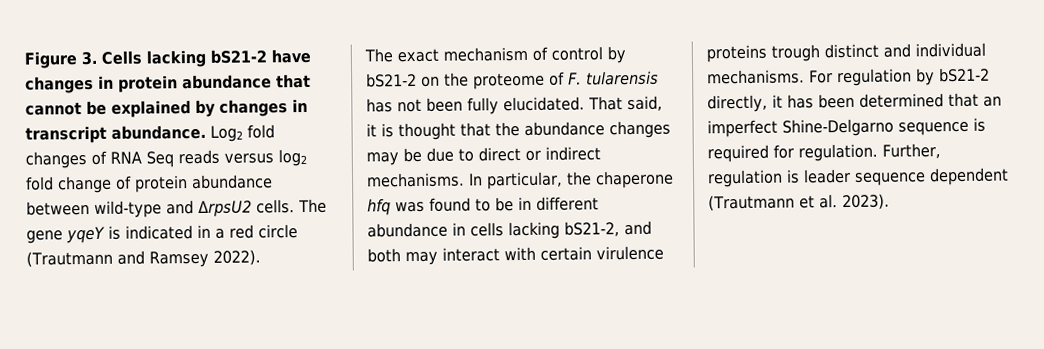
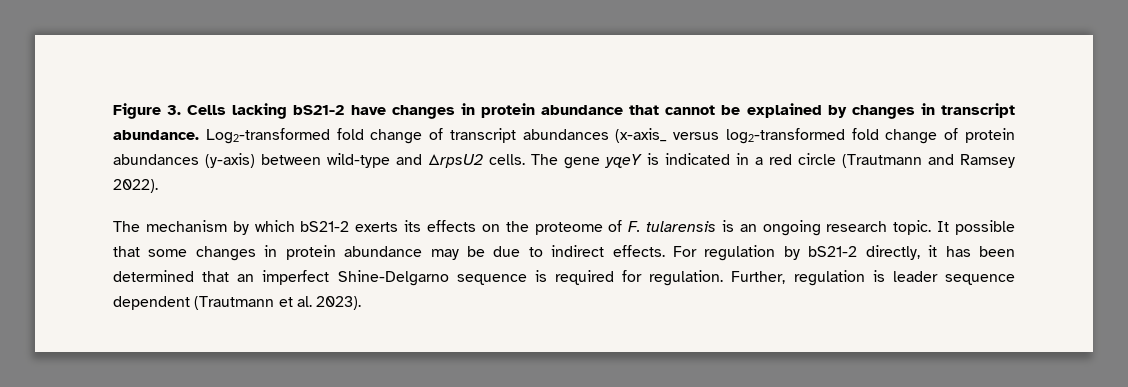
- Log2 fold changes of RNA Seq reads versus log2 fold change of protein abundance between wild-type and ΔrpsU2 cells.
+ Log2-transformed fold change of transcript abundances (x-axis_ versus log2-transformed fold change of protein abundances (y-axis) between wild-type and ΔrpsU2 cells.
- The exact mechanism of control by bS21-2 on the proteome of F. tularensis has not been fully elucidated. That said, it is thought that the abundance changes may be due to direct or indirect mechanisms. In particular, the chaperone hfq was found to be in different abundance in cells lacking bS21-2, and both may interact with certain virulence proteins trough distinct and individual mechanisms.
+ The mechanism by which bS21-2 exerts its effects on the proteome of F. tularensis is an ongoing research topic. It possible that some changes in protein abundance may be due to indirect effects.

